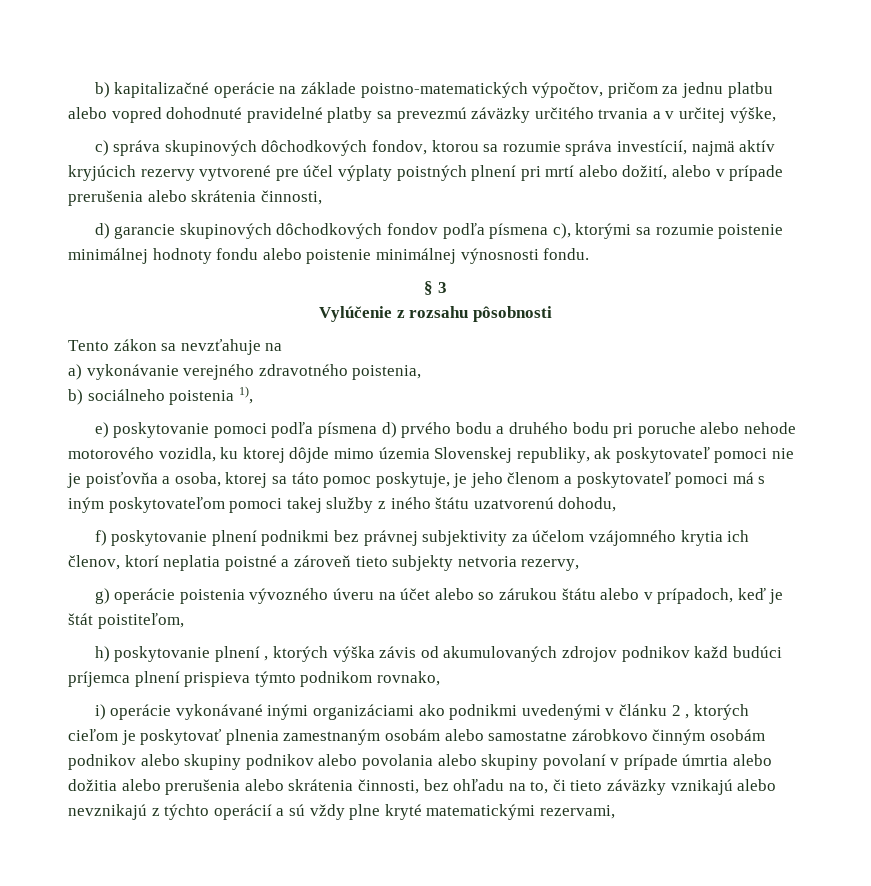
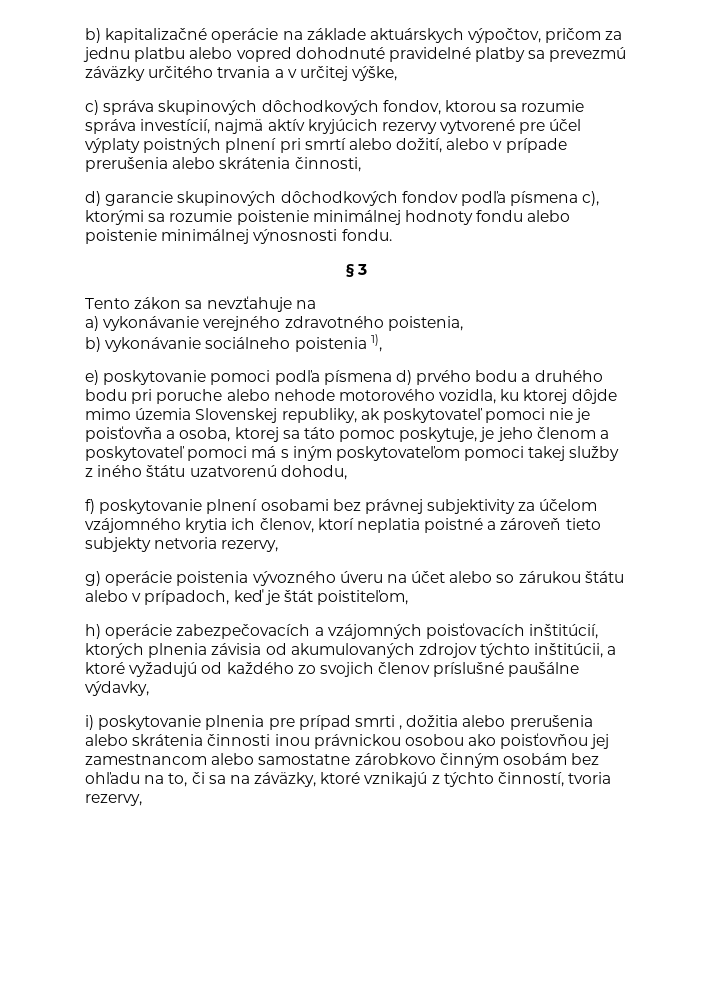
- b) kapitalizačné operácie na základe poistno-matematických výpočtov, pričom za jednu platbu alebo vopred dohodnuté pravidelné platby sa prevezmú záväzky určitého trvania a v určitej výške,
+ b) kapitalizačné operácie na základe aktuárskych výpočtov, pričom za jednu platbu alebo vopred dohodnuté pravidelné platby sa prevezmú záväzky určitého trvania a v určitej výške,
- c) správa skupinových dôchodkových fondov, ktorou sa rozumie správa investícií, najmä aktív kryjúcich rezervy vytvorené pre účel výplaty poistných plnení pri mrtí alebo dožití, alebo v prípade prerušenia alebo skrátenia činnosti,
+ c) správa skupinových dôchodkových fondov, ktorou sa rozumie správa investícií, najmä aktív kryjúcich rezervy vytvorené pre účel výplaty poistných plnení pri smrtí alebo dožití, alebo v prípade prerušenia alebo skrátenia činnosti,
- Vylúčenie z rozsahu pôsobnosti
- b) sociálneho poistenia 1),
+ b) vykonávanie sociálneho poistenia 1),
- f) poskytovanie plnení podnikmi bez právnej subjektivity za účelom vzájomného krytia ich členov, ktorí neplatia poistné a zároveň tieto subjekty netvoria rezervy,
+ f) poskytovanie plnení osobami bez právnej subjektivity za účelom vzájomného krytia ich členov, ktorí neplatia poistné a zároveň tieto subjekty netvoria rezervy,
- h) poskytovanie plnení , ktorých výška závis od akumulovaných zdrojov podnikov každ budúci príjemca plnení prispieva týmto podnikom rovnako,
- i) operácie vykonávané inými organizáciami ako podnikmi uvedenými v článku 2 , ktorých cieľom je poskytovať plnenia zamestnaným osobám alebo samostatne zárobkovo činným osobám podnikov alebo skupiny podnikov alebo povolania alebo skupiny povolaní v prípade úmrtia alebo dožitia alebo prerušenia alebo skrátenia činnosti, bez ohľadu na to, či tieto záväzky vznikajú alebo nevznikajú z týchto operácií a sú vždy plne kryté matematickými rezervami,
+ h) operácie zabezpečovacích a vzájomných poisťovacích inštitúcií, ktorých plnenia závisia od akumulovaných zdrojov týchto inštitúcii, a ktoré vyžadujú od každého zo svojich členov príslušné paušálne výdavky,
+ i) poskytovanie plnenia pre prípad smrti , dožitia alebo prerušenia alebo skrátenia činnosti inou právnickou osobou ako poisťovňou jej zamestnancom alebo samostatne zárobkovo činným osobám bez ohľadu na to, či sa na záväzky, ktoré vznikajú z týchto činností, tvoria rezervy,

